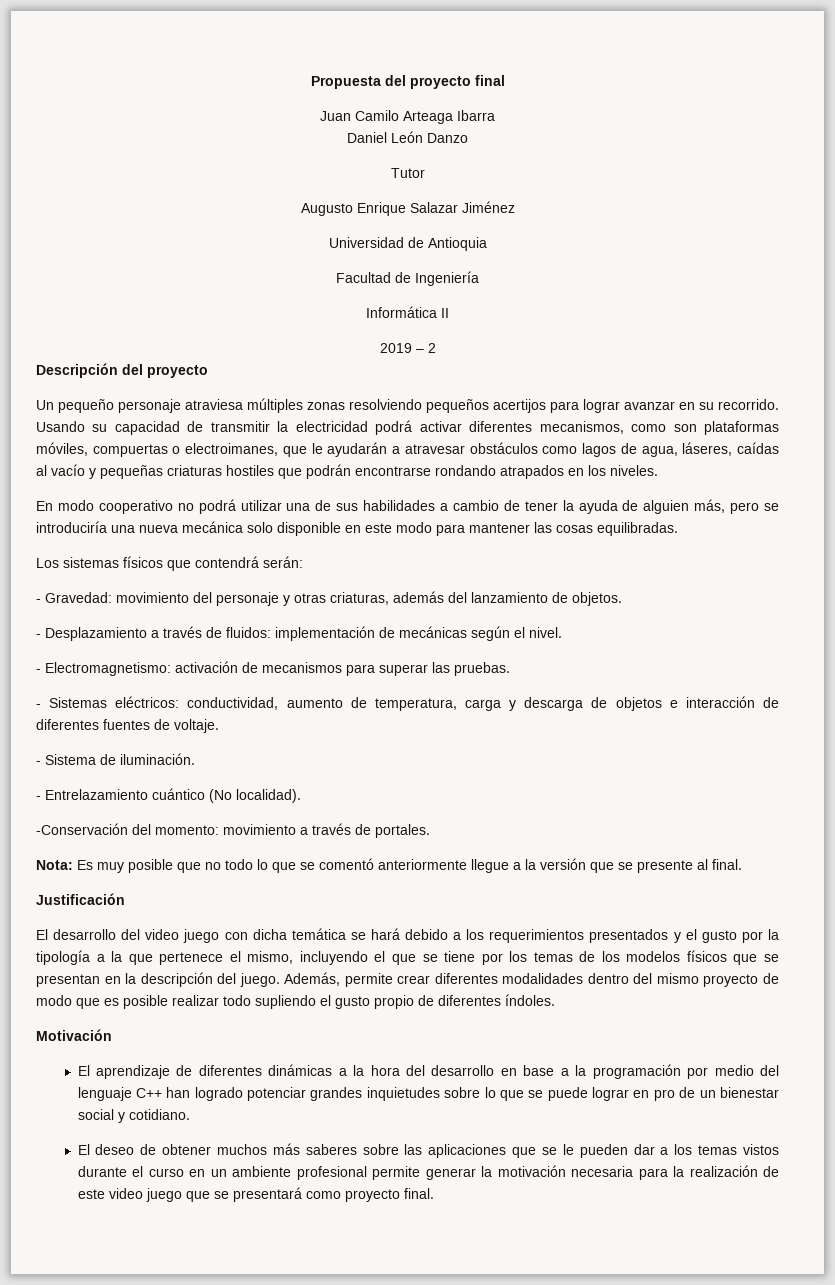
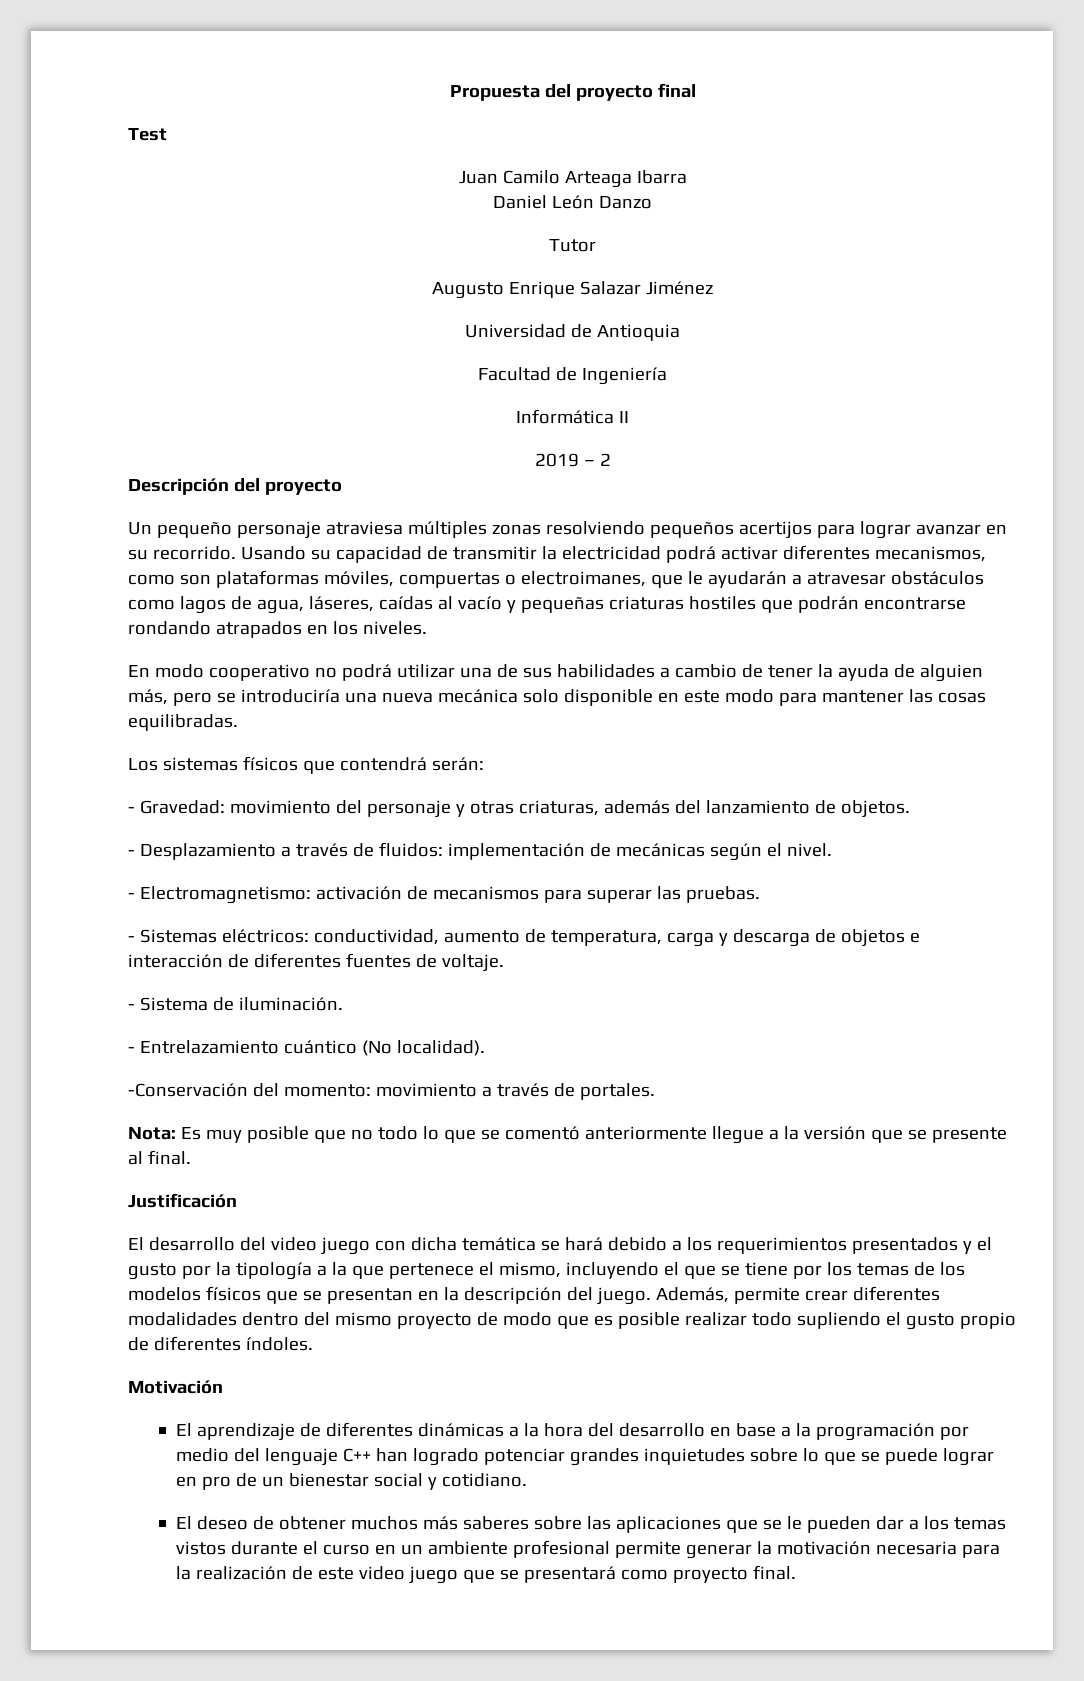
+ Test

